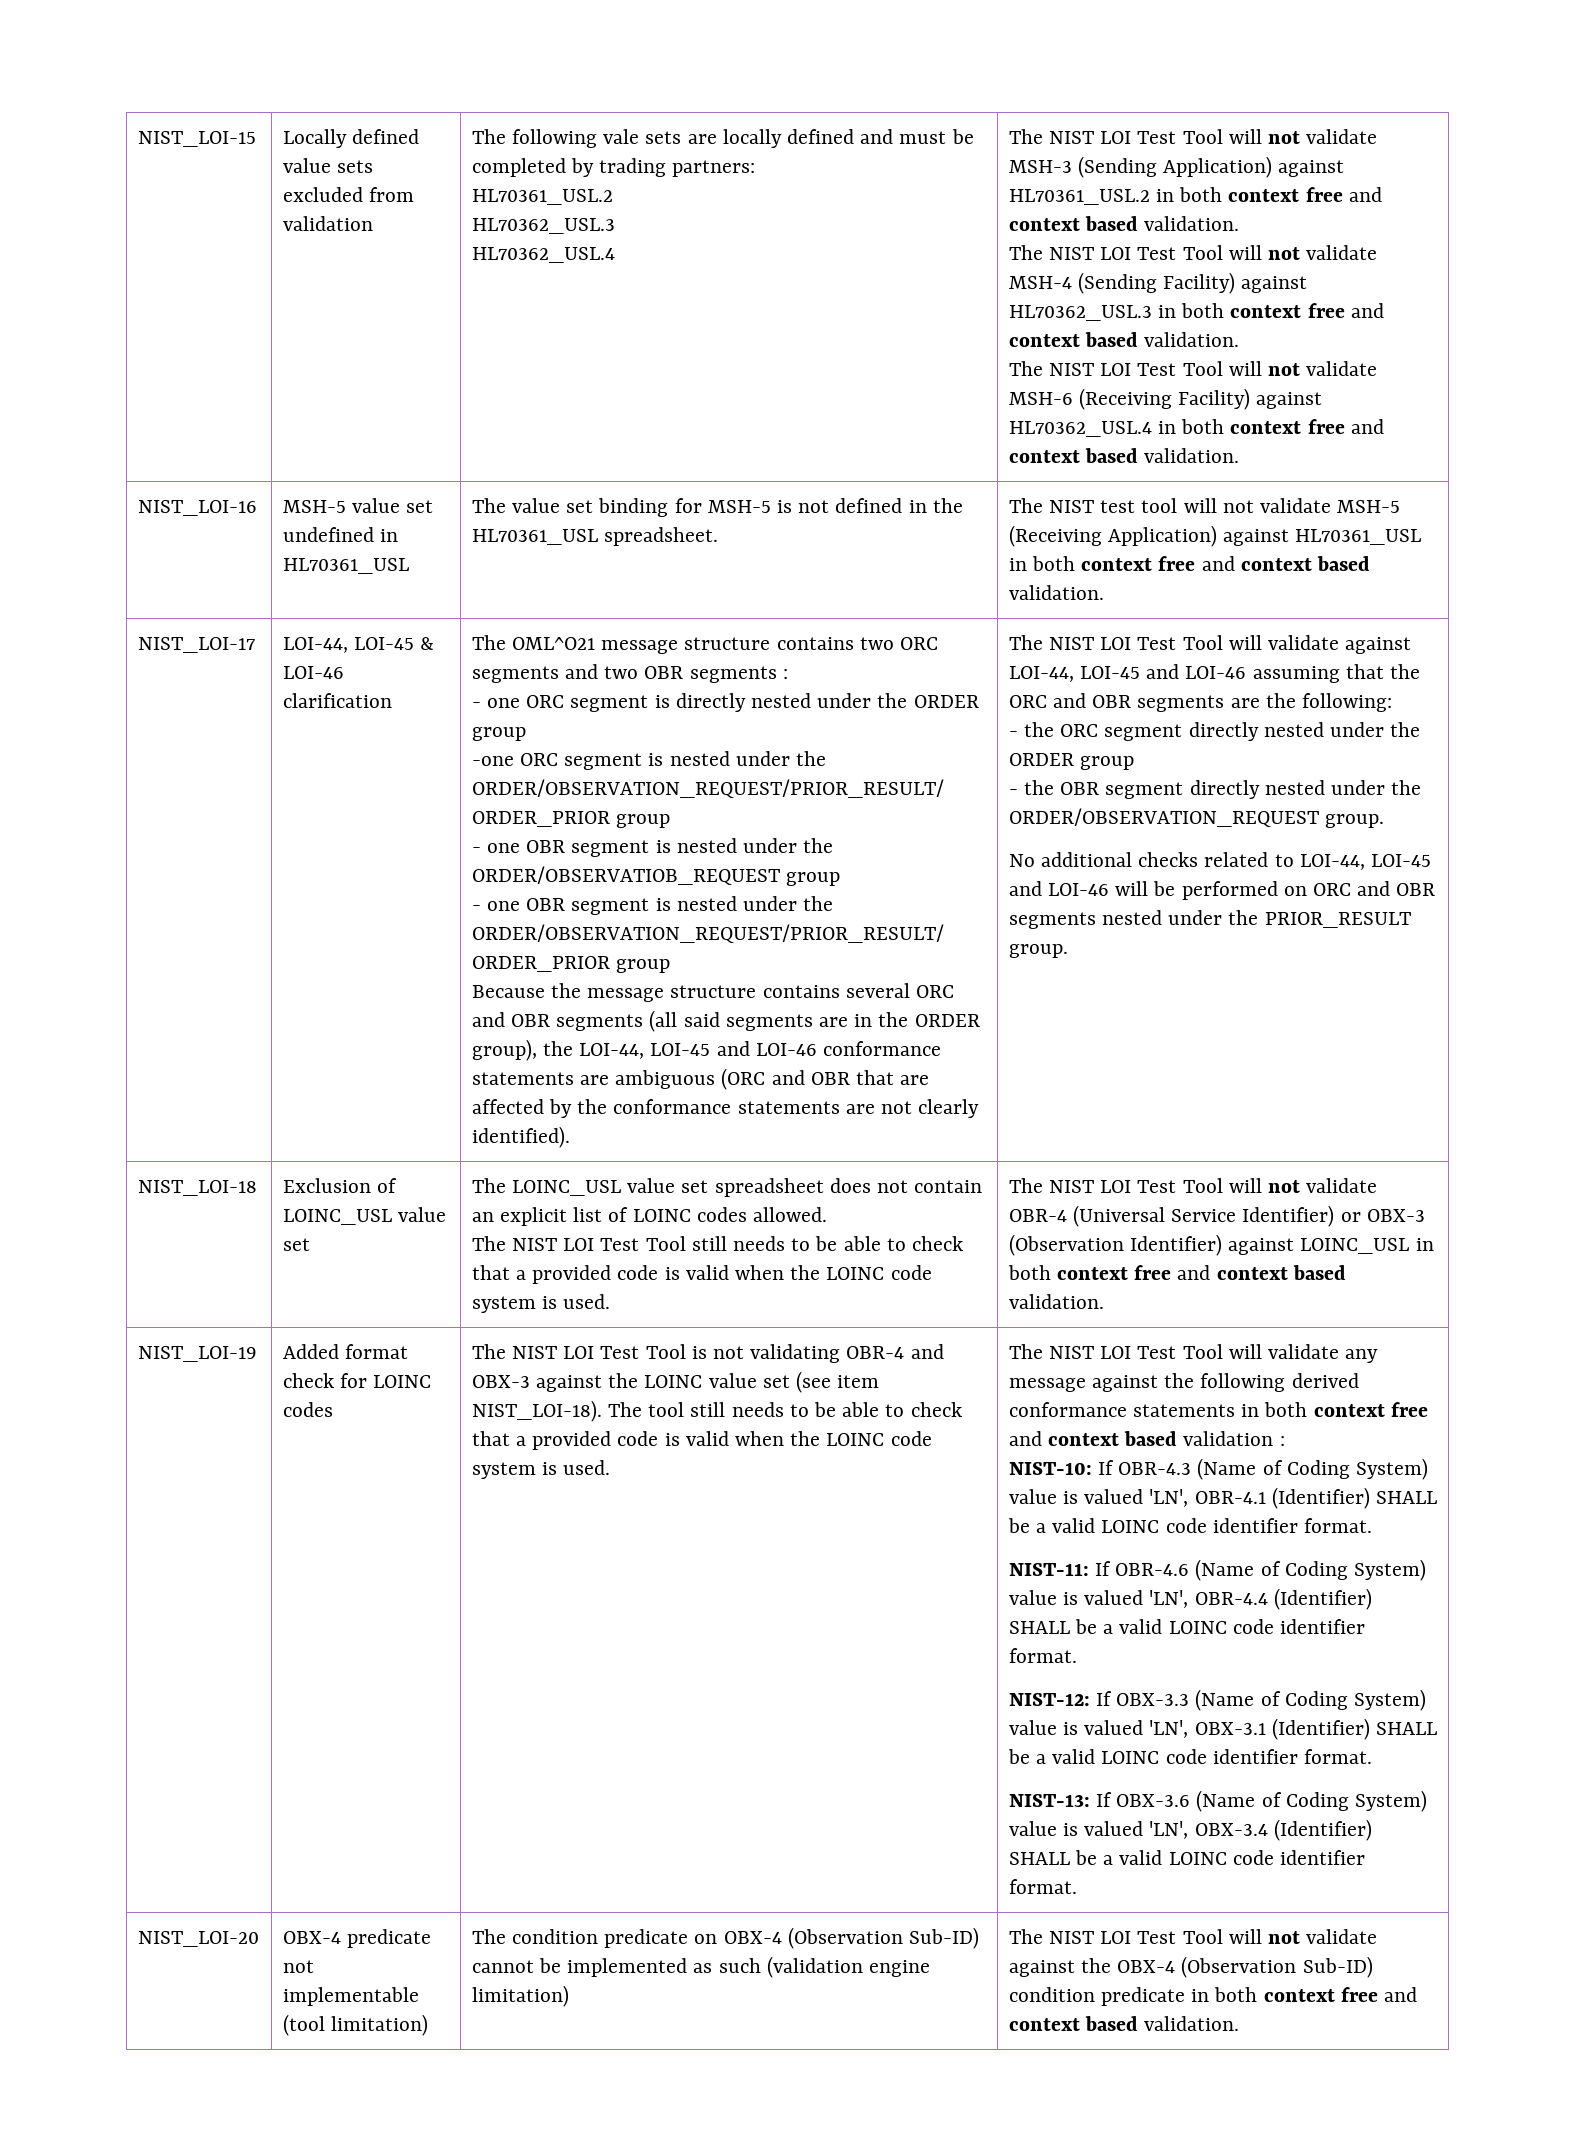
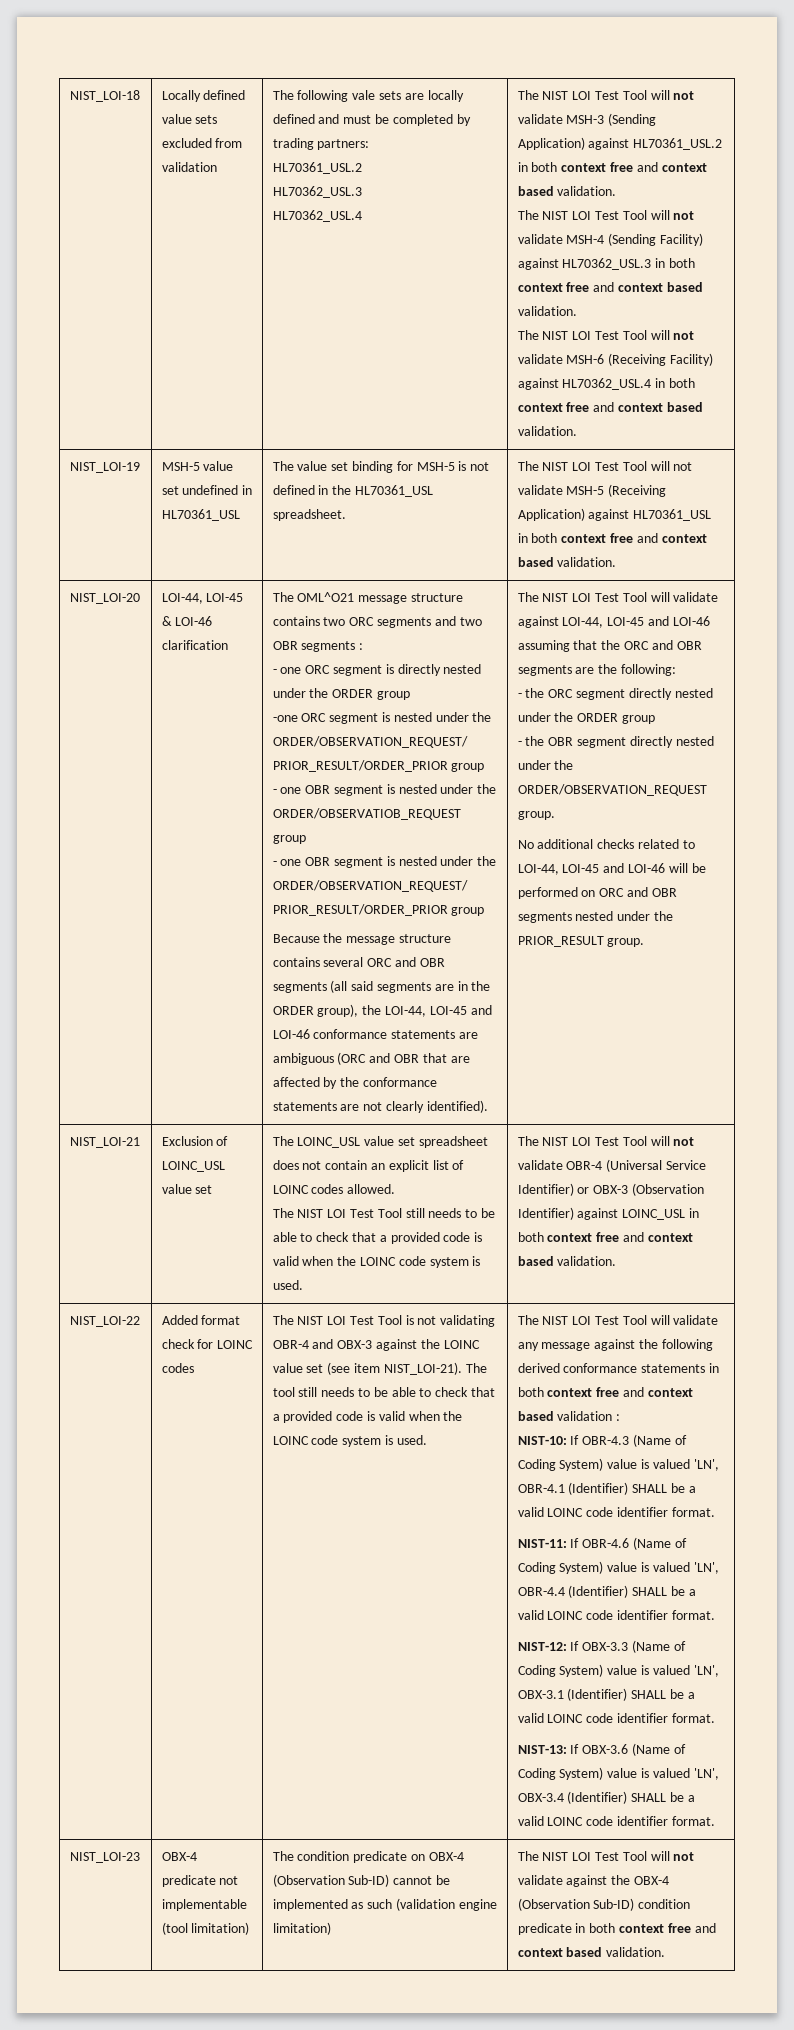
- NIST_LOI-15
+ NIST_LOI-18
- NIST_LOI-16
+ NIST_LOI-19
- The NIST test tool will not validate MSH-5 (Receiving Application) against HL70361_USL in both context free and context based validation.
+ The NIST LOI Test Tool will not validate MSH-5 (Receiving Application) against HL70361_USL in both context free and context based validation.
- NIST_LOI-17
+ NIST_LOI-20
- NIST_LOI-18
+ NIST_LOI-21
- NIST_LOI-19
+ NIST_LOI-22
- The NIST LOI Test Tool is not validating OBR-4 and OBX-3 against the LOINC value set (see item NIST_LOI-18).
+ The NIST LOI Test Tool is not validating OBR-4 and OBX-3 against the LOINC value set (see item NIST_LOI-21).
- NIST_LOI-20
+ NIST_LOI-23

